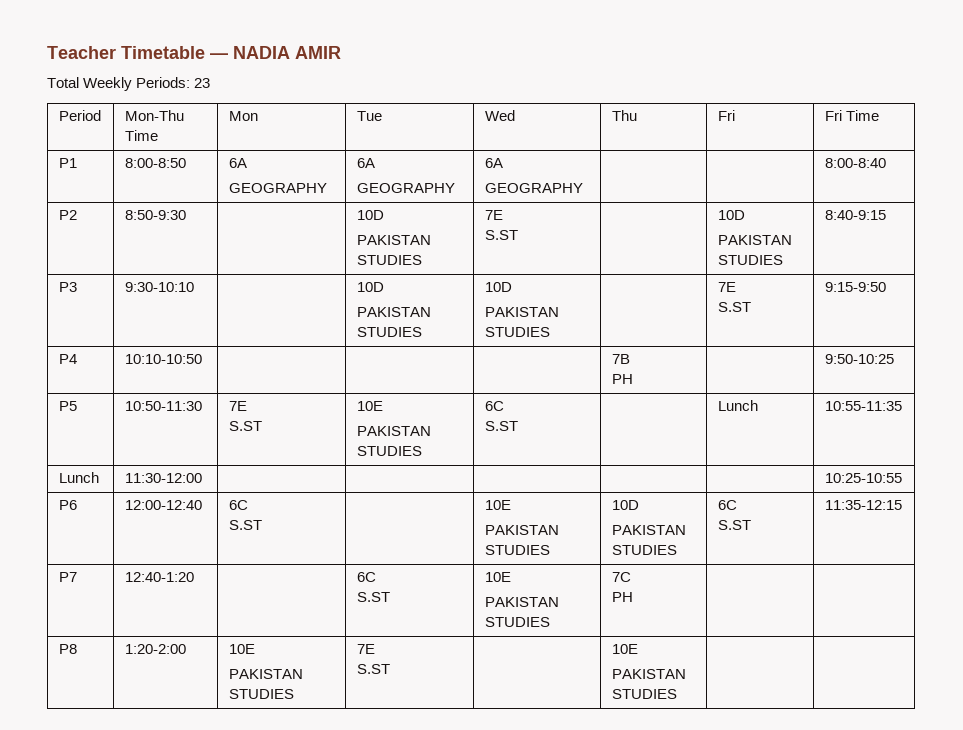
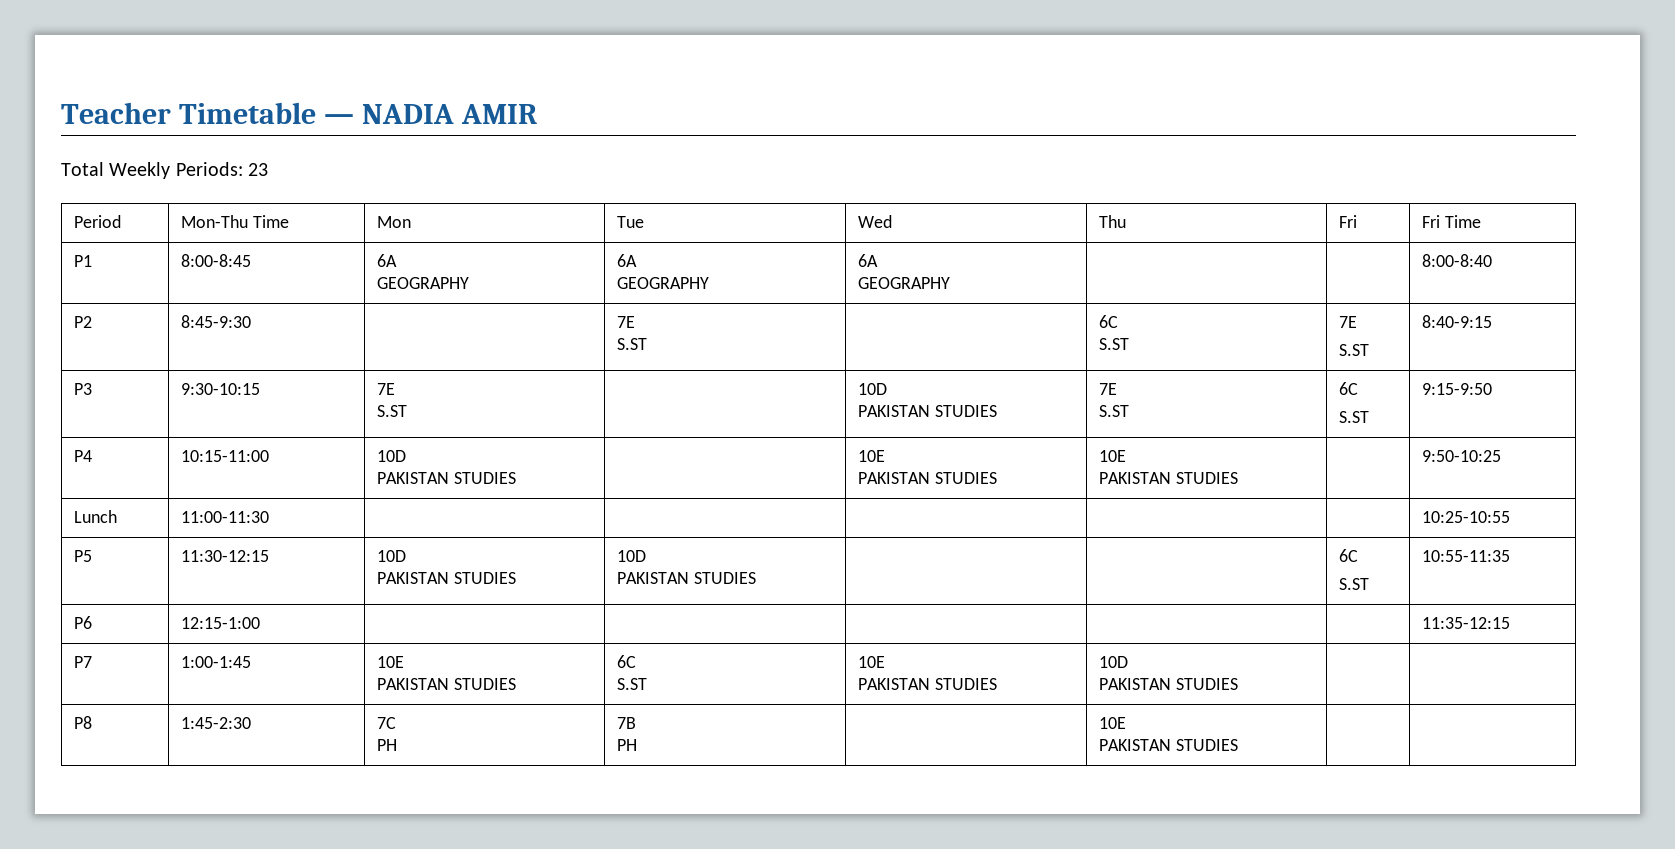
- P1 | 8:00-8:50 | 6A
+ P1 | 8:00-8:45 | 6A
- P2 | 8:50-9:30 | | 10D
+ P2 | 8:45-9:30 | | 7E
+ S.ST | | 6C
+ S.ST | 7E
+ S.ST | 8:40-9:15
+ P3 | 9:30-10:15 | 7E
+ S.ST | | 10D
  PAKISTAN STUDIES | 7E
- S.ST | | 10D
- PAKISTAN STUDIES | 8:40-9:15
- P3 | 9:30-10:10 | | 10D
+ S.ST | 6C
+ S.ST | 9:15-9:50
+ P4 | 10:15-11:00 | 10D
+ PAKISTAN STUDIES | | 10E
+ PAKISTAN STUDIES | 10E
+ PAKISTAN STUDIES | | 9:50-10:25
+ Lunch | 11:00-11:30 | | | | | | 10:25-10:55
+ P5 | 11:30-12:15 | 10D
  PAKISTAN STUDIES | 10D
- PAKISTAN STUDIES | | 7E
- S.ST | 9:15-9:50
- P4 | 10:10-10:50 | | | | 7B
- PH | | 9:50-10:25
- P5 | 10:50-11:30 | 7E
+ PAKISTAN STUDIES | | | 6C
+ S.ST | 10:55-11:35
+ P6 | 12:15-1:00 | | | | | | 11:35-12:15
+ P7 | 1:00-1:45 | 10E
+ PAKISTAN STUDIES | 6C
  S.ST | 10E
- PAKISTAN STUDIES | 6C
- S.ST | | Lunch | 10:55-11:35
- Lunch | 11:30-12:00 | | | | | | 10:25-10:55
- P6 | 12:00-12:40 | 6C
- S.ST | | 10E
  PAKISTAN STUDIES | 10D
- PAKISTAN STUDIES | 6C
- S.ST | 11:35-12:15
- P7 | 12:40-1:20 | | 6C
- S.ST | 10E
- PAKISTAN STUDIES | 7C
- PH | |
- P8 | 1:20-2:00 | 10E
- PAKISTAN STUDIES | 7E
- S.ST | | 10E
+ PAKISTAN STUDIES | |
+ P8 | 1:45-2:30 | 7C
+ PH | 7B
+ PH | | 10E

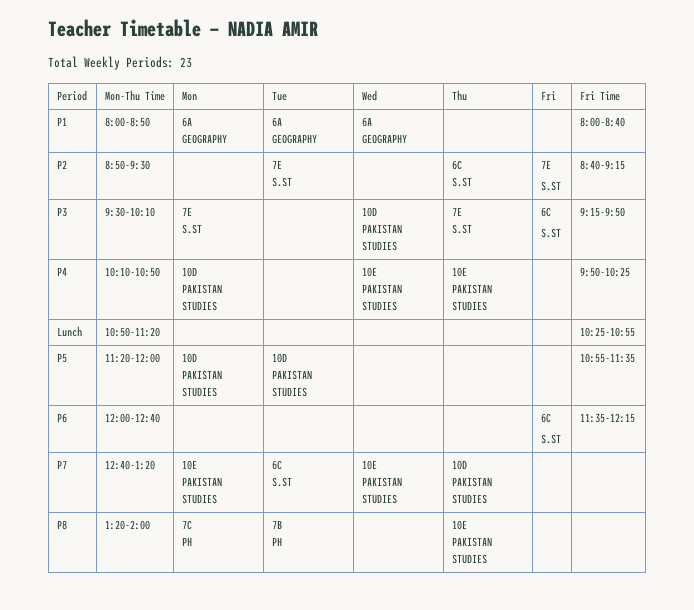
- P1 | 8:00-8:45 | 6A
+ P1 | 8:00-8:50 | 6A
- P2 | 8:45-9:30 | | 7E
+ P2 | 8:50-9:30 | | 7E
- P3 | 9:30-10:15 | 7E
+ P3 | 9:30-10:10 | 7E
- P4 | 10:15-11:00 | 10D
+ P4 | 10:10-10:50 | 10D
- Lunch | 11:00-11:30 | | | | | | 10:25-10:55
+ Lunch | 10:50-11:20 | | | | | | 10:25-10:55
- P5 | 11:30-12:15 | 10D
+ P5 | 11:20-12:00 | 10D
  PAKISTAN STUDIES | 10D
- PAKISTAN STUDIES | | | 6C
- S.ST | 10:55-11:35
+ PAKISTAN STUDIES | | | | 10:55-11:35
- P6 | 12:15-1:00 | | | | | | 11:35-12:15
+ P6 | 12:00-12:40 | | | | | 6C
+ S.ST | 11:35-12:15
- P7 | 1:00-1:45 | 10E
+ P7 | 12:40-1:20 | 10E
- P8 | 1:45-2:30 | 7C
+ P8 | 1:20-2:00 | 7C

